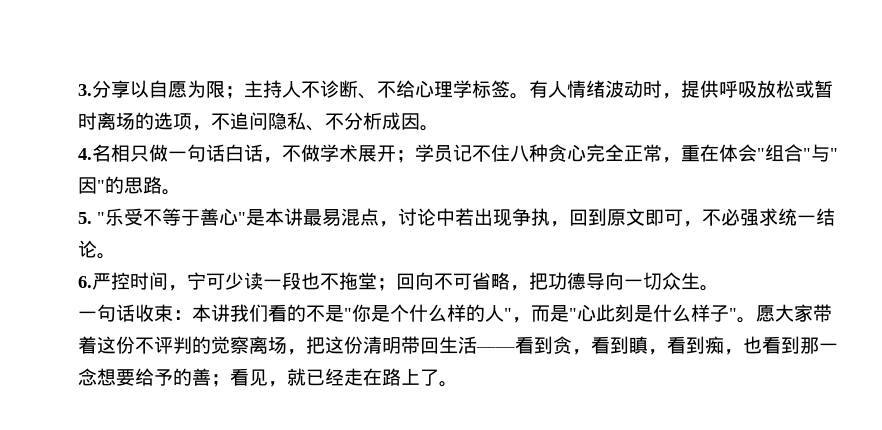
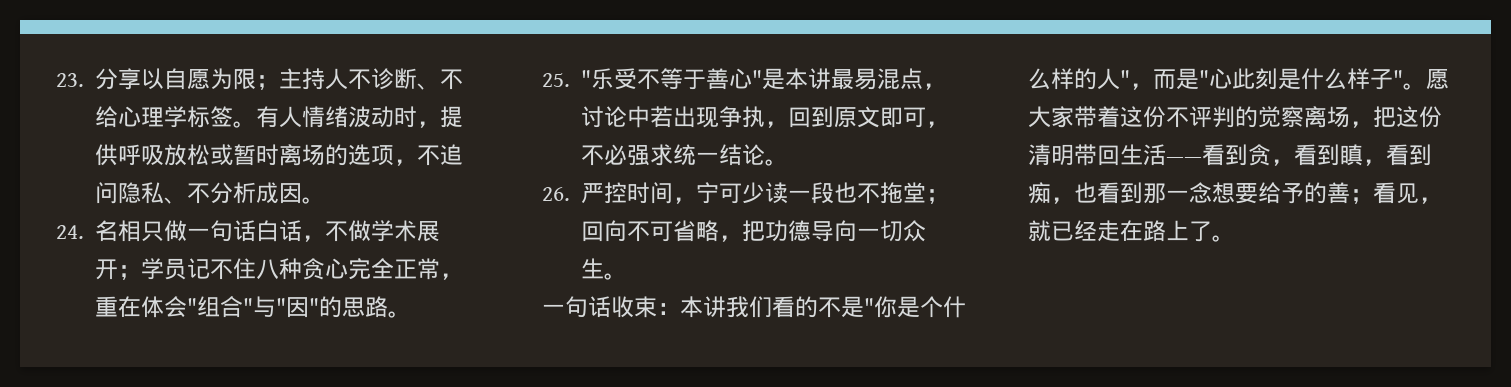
- 3.分享以自愿为限；主持人不诊断、不给心理学标签。
+ 23.分享以自愿为限；主持人不诊断、不给心理学标签。
- 4.名相只做一句话白话，不做学术展开；学员记不住八种贪心完全正常，重在体会"组合"与"因"的思路。
+ 24.名相只做一句话白话，不做学术展开；学员记不住八种贪心完全正常，重在体会"组合"与"因"的思路。
- 5. "乐受不等于善心"是本讲最易混点，讨论中若出现争执，回到原文即可，不必强求统一结论。
+ 25. "乐受不等于善心"是本讲最易混点，讨论中若出现争执，回到原文即可，不必强求统一结论。
- 6.严控时间，宁可少读一段也不拖堂；回向不可省略，把功德导向一切众生。
+ 26.严控时间，宁可少读一段也不拖堂；回向不可省略，把功德导向一切众生。

